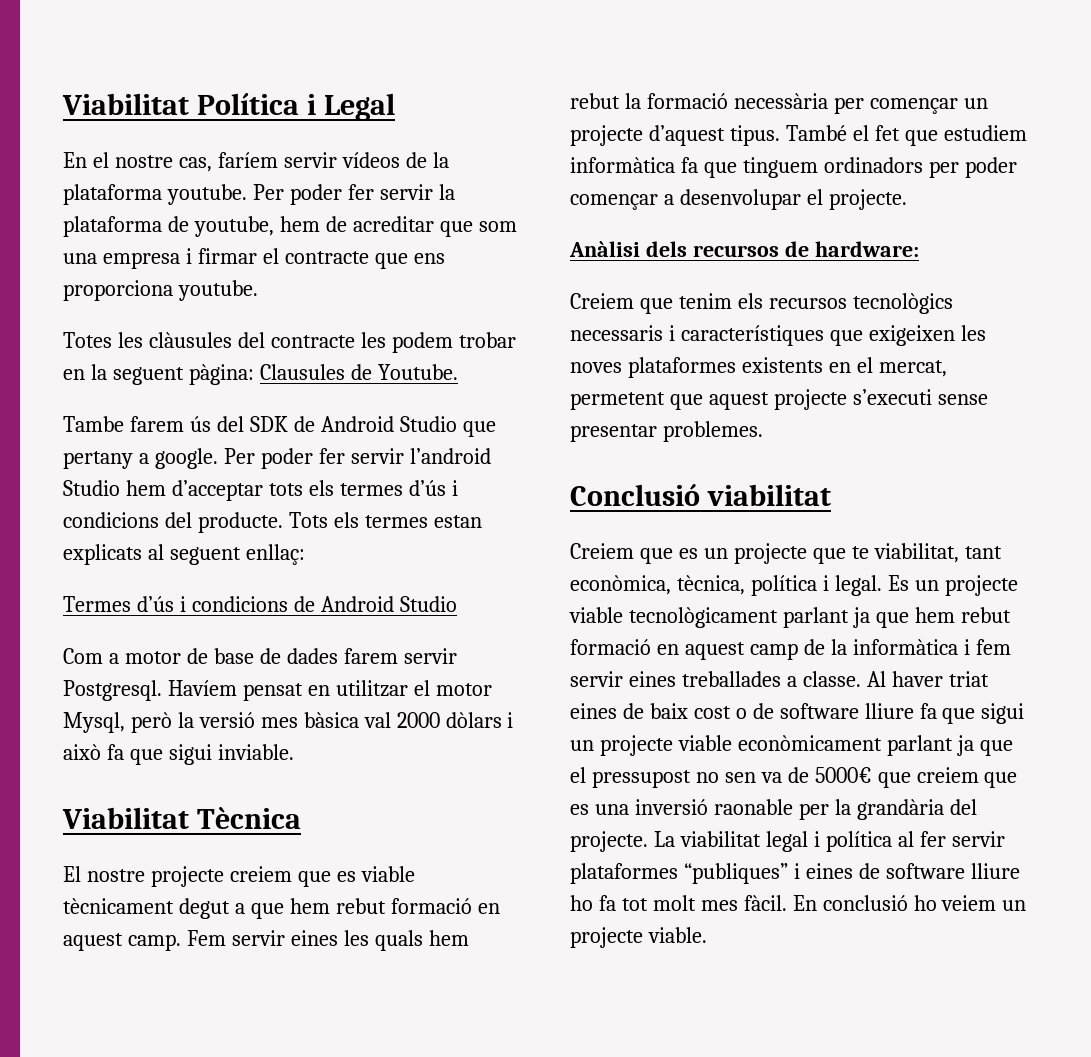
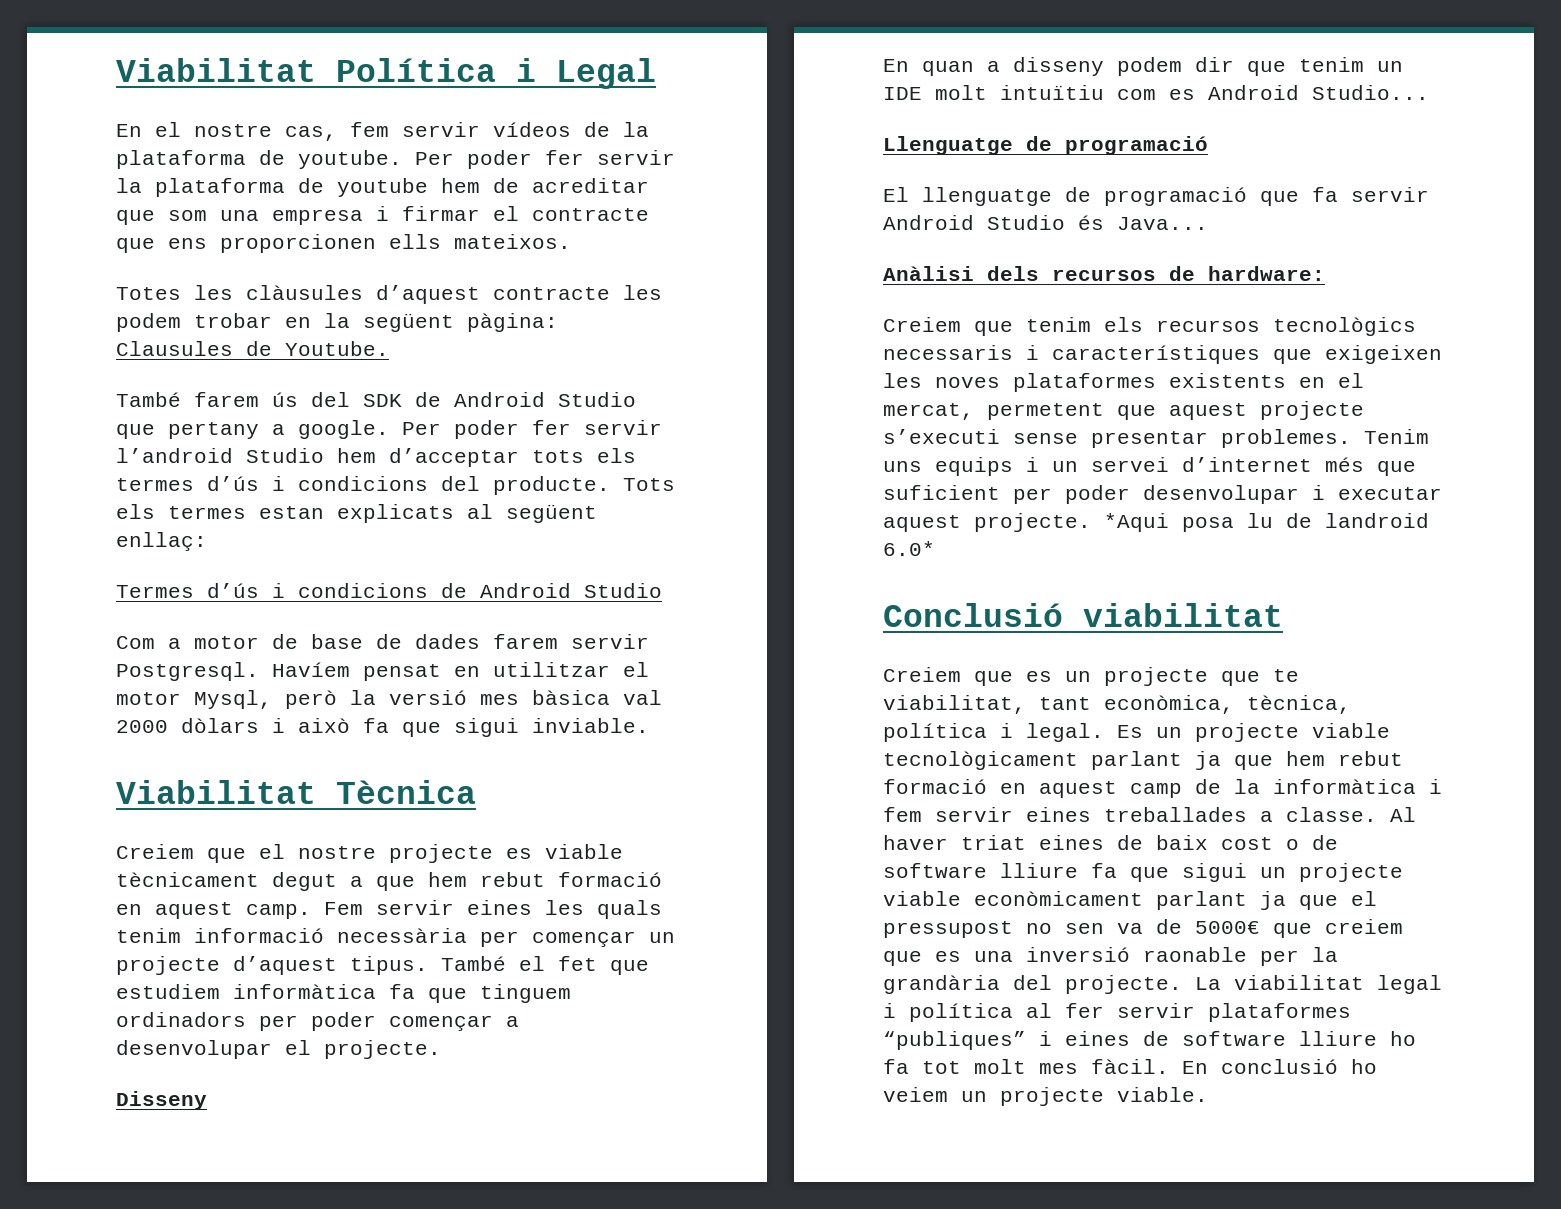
- En el nostre cas, faríem servir vídeos de la plataforma youtube.
+ En el nostre cas, fem servir vídeos de la plataforma de youtube.
- Per poder fer servir la plataforma de youtube, hem de acreditar que som una empresa i firmar el contracte que ens proporciona youtube.
+ Per poder fer servir la plataforma de youtube hem de acreditar que som una empresa i firmar el contracte que ens proporcionen ells mateixos.
- Totes les clàusules del contracte les podem trobar en la seguent pàgina: Clausules de Youtube.
+ Totes les clàusules d’aquest contracte les podem trobar en la següent pàgina: Clausules de Youtube.
- Tambe farem ús del SDK de Android Studio que pertany a google.
+ També farem ús del SDK de Android Studio que pertany a google.
- Tots els termes estan explicats al seguent enllaç:
+ Tots els termes estan explicats al següent enllaç:
- El nostre projecte creiem que es viable tècnicament degut a que hem rebut formació en aquest camp.
+ Creiem que el nostre projecte es viable tècnicament degut a que hem rebut formació en aquest camp.
- Fem servir eines les quals hem rebut la formació necessària per començar un projecte d’aquest tipus.
+ Fem servir eines les quals tenim informació necessària per començar un projecte d’aquest tipus.
+ Disseny
+ En quan a disseny podem dir que tenim un IDE molt intuïtiu com es Android Studio...
+ Llenguatge de programació
+ El llenguatge de programació que fa servir Android Studio és Java...
+ Tenim uns equips i un servei d’internet més que suficient per poder desenvolupar i executar aquest projecte. *Aqui posa lu de landroid 6.0*

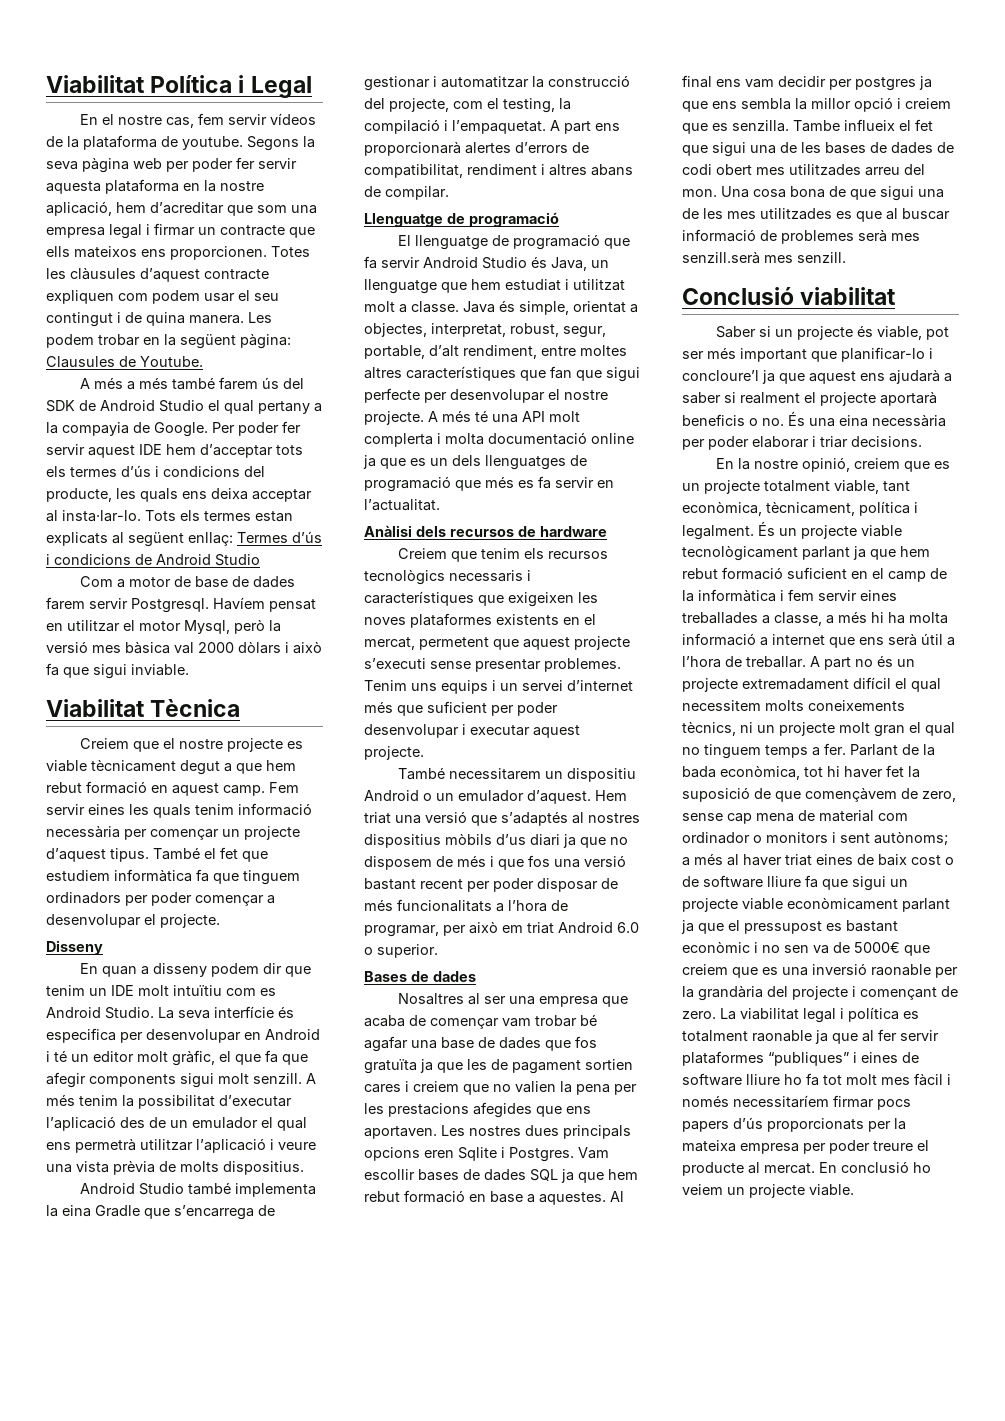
- Per poder fer servir la plataforma de youtube hem de acreditar que som una empresa i firmar el contracte que ens proporcionen ells mateixos.
- Totes les clàusules d’aquest contracte les podem trobar en la següent pàgina: Clausules de Youtube.
+ Segons la seva pàgina web per poder fer servir aquesta plataforma en la nostre aplicació, hem d’acreditar que som una empresa legal i firmar un contracte que ells mateixos ens proporcionen. Totes les clàusules d’aquest contracte expliquen com podem usar el seu contingut i de quina manera. Les podem trobar en la següent pàgina: Clausules de Youtube.
- També farem ús del SDK de Android Studio que pertany a google. Per poder fer servir l’android Studio hem d’acceptar tots els termes d’ús i condicions del producte.
+ A més a més també farem ús del SDK de Android Studio el qual pertany a la compayia de Google. Per poder fer servir aquest IDE hem d’acceptar tots els termes d’ús i condicions del producte, les quals ens deixa acceptar al insta·lar-lo.
- Tots els termes estan explicats al següent enllaç:
- Termes d’ús i condicions de Android Studio
+ Tots els termes estan explicats al següent enllaç: Termes d’ús i condicions de Android Studio
- En quan a disseny podem dir que tenim un IDE molt intuïtiu com es Android Studio...
+ En quan a disseny podem dir que tenim un IDE molt intuïtiu com es Android Studio. La seva interfície és especifica per desenvolupar en Android i té un editor molt gràfic, el que fa que afegir components sigui molt senzill. A més tenim la possibilitat d’executar l’aplicació des de un emulador el qual ens permetrà utilitzar l’aplicació i veure una vista prèvia de molts dispositius.
+ Android Studio també implementa la eina Gradle que s’encarrega de gestionar i automatitzar la construcció del projecte, com el testing, la compilació i l’empaquetat. A part ens proporcionarà alertes d’errors de compatibilitat, rendiment i altres abans de compilar.
- El llenguatge de programació que fa servir Android Studio és Java...
+ El llenguatge de programació que fa servir Android Studio és Java, un llenguatge que hem estudiat i utilitzat molt a classe. Java és simple, orientat a objectes, interpretat, robust, segur, portable, d’alt rendiment, entre moltes altres característiques que fan que sigui perfecte per desenvolupar el nostre projecte. A més té una API molt complerta i molta documentació online ja que es un dels llenguatges de programació que més es fa servir en l’actualitat.
- Anàlisi dels recursos de hardware:
+ Anàlisi dels recursos de hardware
- Tenim uns equips i un servei d’internet més que suficient per poder desenvolupar i executar aquest projecte. *Aqui posa lu de landroid 6.0*
+ Tenim uns equips i un servei d’internet més que suficient per poder desenvolupar i executar aquest projecte.
+ També necessitarem un dispositiu Android o un emulador d’aquest. Hem triat una versió que s’adaptés al nostres dispositius mòbils d’us diari ja que no disposem de més i que fos una versió bastant recent per poder disposar de més funcionalitats a l’hora de programar, per això em triat Android 6.0 o superior.
+ Bases de dades
+ Nosaltres al ser una empresa que acaba de començar vam trobar bé agafar una base de dades que fos gratuïta ja que les de pagament sortien cares i creiem que no valien la pena per les prestacions afegides que ens aportaven. Les nostres dues principals opcions eren Sqlite i Postgres. Vam escollir bases de dades SQL ja que hem rebut formació en base a aquestes. Al final ens vam decidir per postgres ja que ens sembla la millor opció i creiem que es senzilla. Tambe influeix el fet que sigui una de les bases de dades de codi obert mes utilitzades arreu del mon. Una cosa bona de que sigui una de les mes utilitzades es que al buscar informació de problemes serà mes senzill.serà mes senzill.
  Conclusió viabilitat
- Creiem que es un projecte que te viabilitat, tant econòmica, tècnica, política i legal. Es un projecte viable tecnològicament parlant ja que hem rebut formació en aquest camp de la informàtica i fem servir eines treballades a classe. Al haver triat eines de baix cost o de software lliure fa que sigui un projecte viable econòmicament parlant ja que el pressupost no sen va de 5000€ que creiem que es una inversió raonable per la grandària del projecte.
+ Saber si un projecte és viable, pot ser més important que planificar-lo i concloure’l ja que aquest ens ajudarà a saber si realment el projecte aportarà beneficis o no. És una eina necessària per poder elaborar i triar decisions.
+ En la nostre opinió, creiem que es un projecte totalment viable, tant econòmica, tècnicament, política i legalment. És un projecte viable tecnològicament parlant ja que hem rebut formació suficient en el camp de la informàtica i fem servir eines treballades a classe, a més hi ha molta informació a internet que ens serà útil a l’hora de treballar. A part no és un projecte extremadament difícil el qual necessitem molts coneixements tècnics, ni un projecte molt gran el qual no tinguem temps a fer. Parlant de la bada econòmica, tot hi haver fet la suposició de que començàvem de zero, sense cap mena de material com ordinador o monitors i sent autònoms; a més al haver triat eines de baix cost o de software lliure fa que sigui un projecte viable econòmicament parlant ja que el pressupost es bastant econòmic i no sen va de 5000€ que creiem que es una inversió raonable per la grandària del projecte i començant de zero.
- La viabilitat legal i política al fer servir plataformes “publiques” i eines de software lliure ho fa tot molt mes fàcil.
+ La viabilitat legal i política es totalment raonable ja que al fer servir plataformes “publiques” i eines de software lliure ho fa tot molt mes fàcil i només necessitaríem firmar pocs papers d’ús proporcionats per la mateixa empresa per poder treure el producte al mercat.

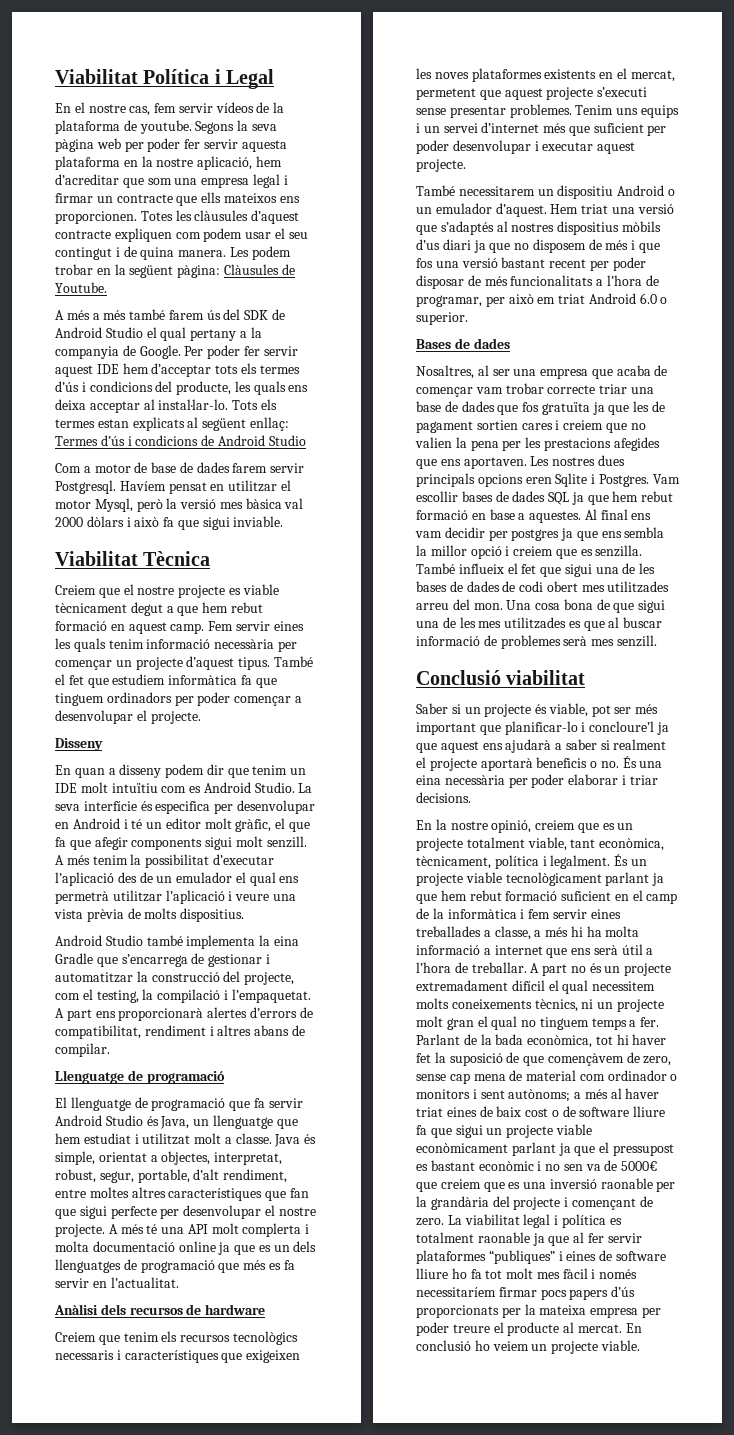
- Les podem trobar en la següent pàgina: Clausules de Youtube.
+ Les podem trobar en la següent pàgina: Clàusules de Youtube.
- A més a més també farem ús del SDK de Android Studio el qual pertany a la compayia de Google.
+ A més a més també farem ús del SDK de Android Studio el qual pertany a la companyia de Google.
- Per poder fer servir aquest IDE hem d’acceptar tots els termes d’ús i condicions del producte, les quals ens deixa acceptar al insta·lar-lo.
+ Per poder fer servir aquest IDE hem d’acceptar tots els termes d’ús i condicions del producte, les quals ens deixa acceptar al instal·lar-lo.
- Nosaltres al ser una empresa que acaba de començar vam trobar bé agafar una base de dades que fos gratuïta ja que les de pagament sortien cares i creiem que no valien la pena per les prestacions afegides que ens aportaven.
+ Nosaltres, al ser una empresa que acaba de començar vam trobar correcte triar una base de dades que fos gratuïta ja que les de pagament sortien cares i creiem que no valien la pena per les prestacions afegides que ens aportaven.
- Tambe influeix el fet que sigui una de les bases de dades de codi obert mes utilitzades arreu del mon.
+ També influeix el fet que sigui una de les bases de dades de codi obert mes utilitzades arreu del mon.
- Una cosa bona de que sigui una de les mes utilitzades es que al buscar informació de problemes serà mes senzill.serà mes senzill.
+ Una cosa bona de que sigui una de les mes utilitzades es que al buscar informació de problemes serà mes senzill.

